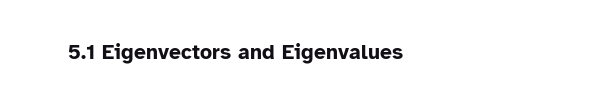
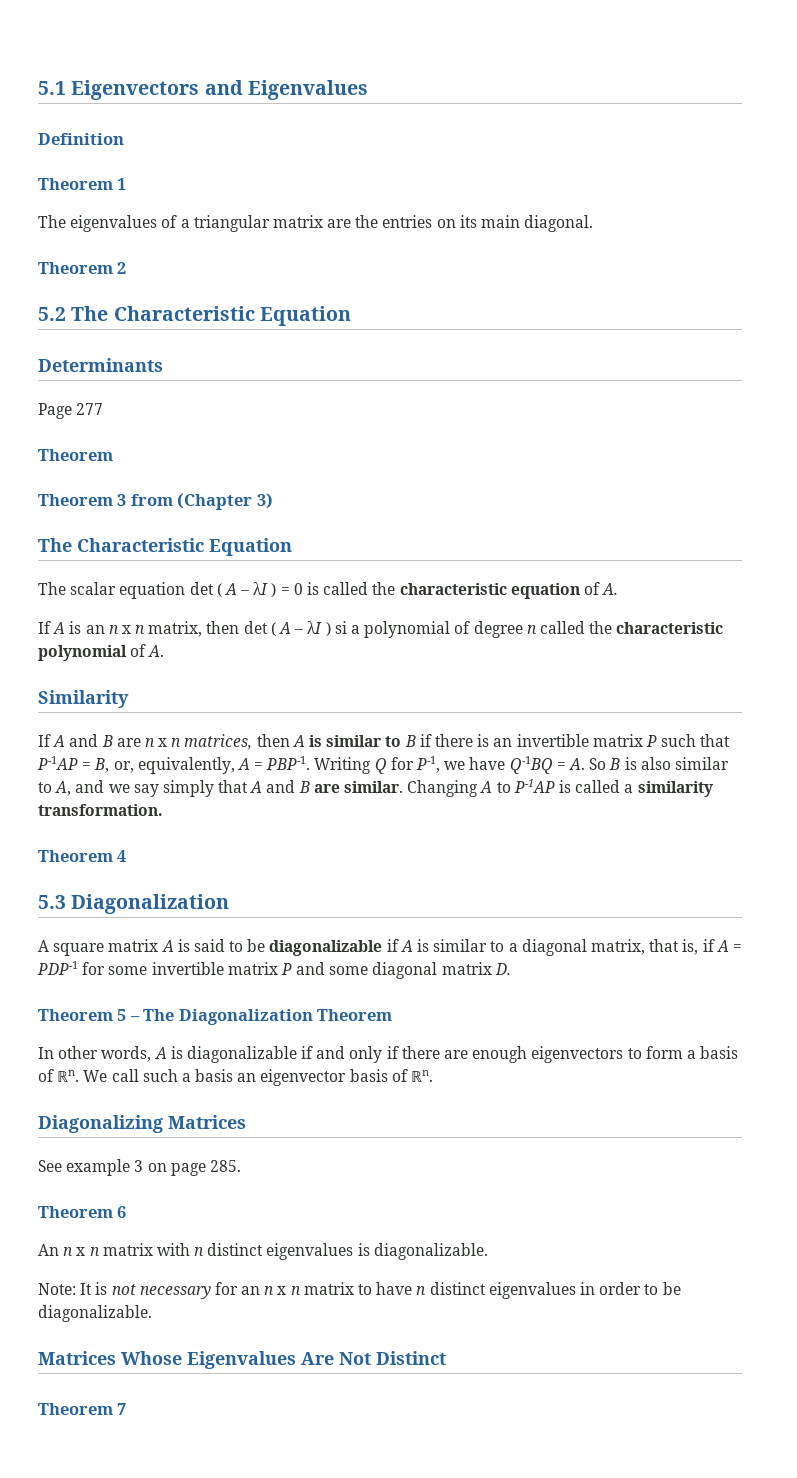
+ Definition
+ Theorem 1
+ The eigenvalues of a triangular matrix are the entries on its main diagonal.
+ Theorem 2
+ 5.2 The Characteristic Equation
+ Determinants
+ Page 277
+ Theorem
+ Theorem 3 from (Chapter 3)
+ The Characteristic Equation
+ The scalar equation det ( A – λI ) = 0 is called the characteristic equation of A.
+ If A is an n x n matrix, then det ( A – λI ) si a polynomial of degree n called the characteristic polynomial of A.
+ Similarity
+ If A and B are n x n matrices, then A is similar to B if there is an invertible matrix P such that P-1AP = B, or, equivalently, A = PBP-1. Writing Q for P-1, we have Q-1BQ = A. So B is also similar to A, and we say simply that A and B are similar. Changing A to P-1AP is called a similarity transformation.
+ Theorem 4
+ 5.3 Diagonalization
+ A square matrix A is said to be diagonalizable if A is similar to a diagonal matrix, that is, if A = PDP-1 for some invertible matrix P and some diagonal matrix D.
+ Theorem 5 – The Diagonalization Theorem
+ In other words, A is diagonalizable if and only if there are enough eigenvectors to form a basis of ℝn. We call such a basis an eigenvector basis of ℝn.
+ Diagonalizing Matrices
+ See example 3 on page 285.
+ Theorem 6
+ An n x n matrix with n distinct eigenvalues is diagonalizable.
+ Note: It is not necessary for an n x n matrix to have n distinct eigenvalues in order to be diagonalizable.
+ Matrices Whose Eigenvalues Are Not Distinct
+ Theorem 7

